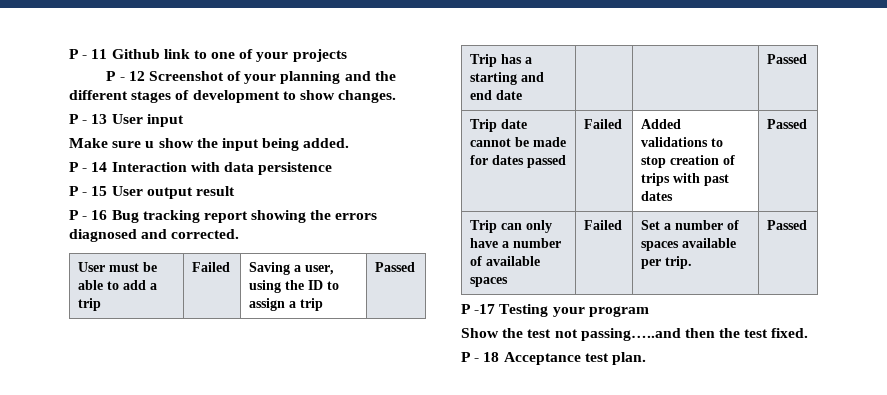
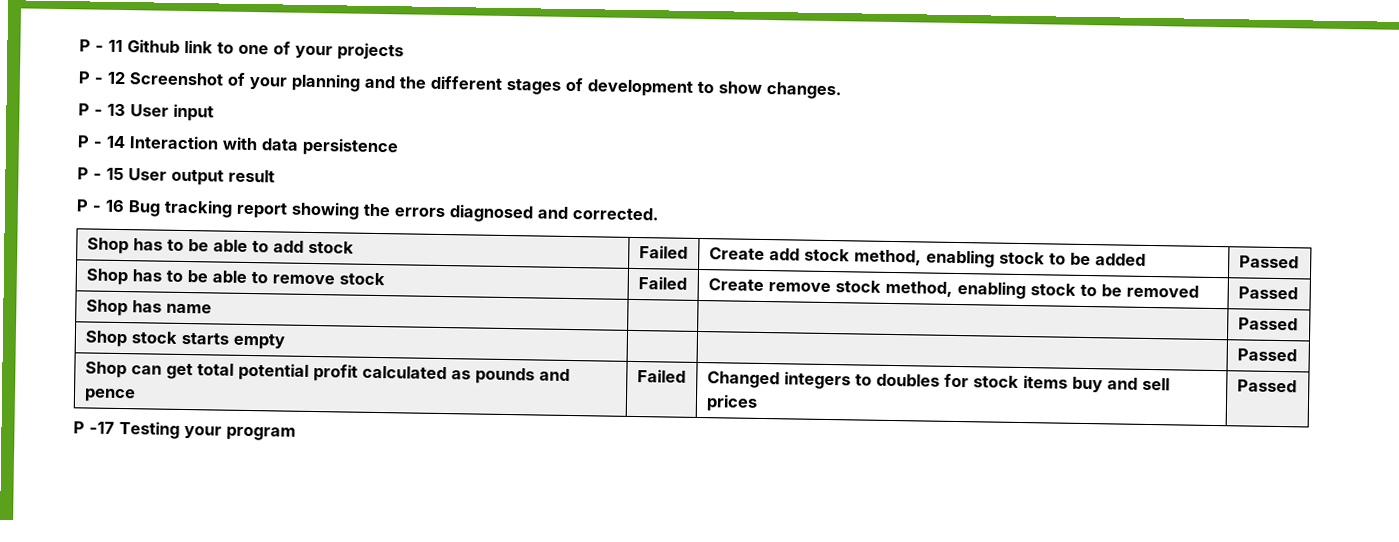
- Make sure u show the input being added.
- User must be able to add a trip | Failed | Saving a user, using the ID to assign a trip | Passed
- Trip has a starting and end date | | | Passed
- Trip date cannot be made for dates passed | Failed | Added validations to stop creation of trips with past dates | Passed
- Trip can only have a number of available spaces | Failed | Set a number of spaces available per trip. | Passed
+ Shop has to be able to add stock | Failed | Create add stock method, enabling stock to be added | Passed
+ Shop has to be able to remove stock | Failed | Create remove stock method, enabling stock to be removed | Passed
+ Shop has name | | | Passed
+ Shop stock starts empty | | | Passed
+ Shop can get total potential profit calculated as pounds and pence | Failed | Changed integers to doubles for stock items buy and sell prices | Passed
- Show the test not passing…..and then the test fixed.
- P - 18 Acceptance test plan.

